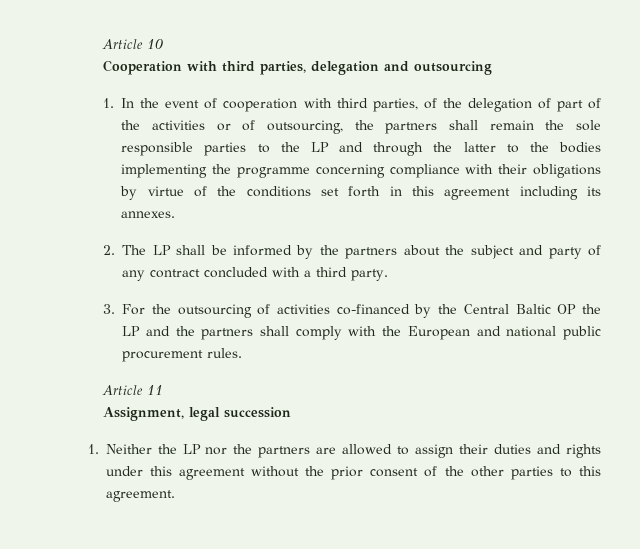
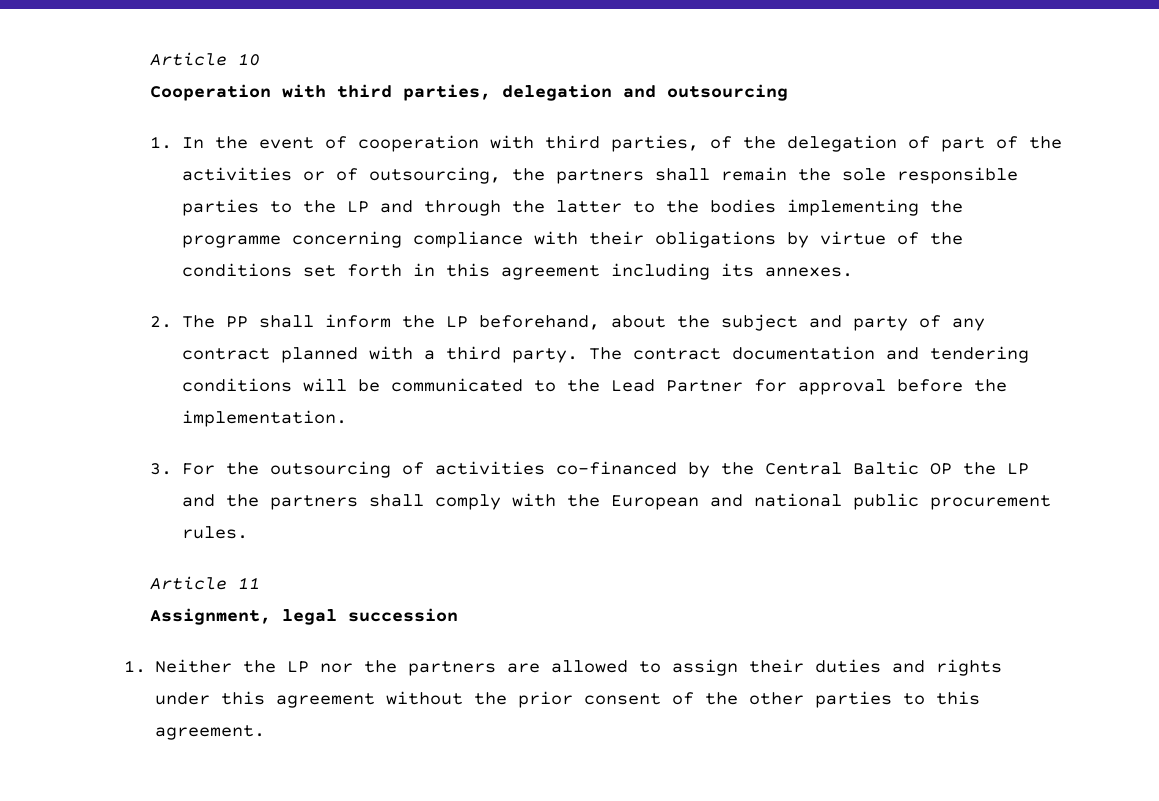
- 2. The LP shall be informed by the partners about the subject and party of any contract concluded with a third party.
+ 2. The PP shall inform the LP beforehand, about the subject and party of any contract planned with a third party. The contract documentation and tendering conditions will be communicated to the Lead Partner for approval before the implementation.

